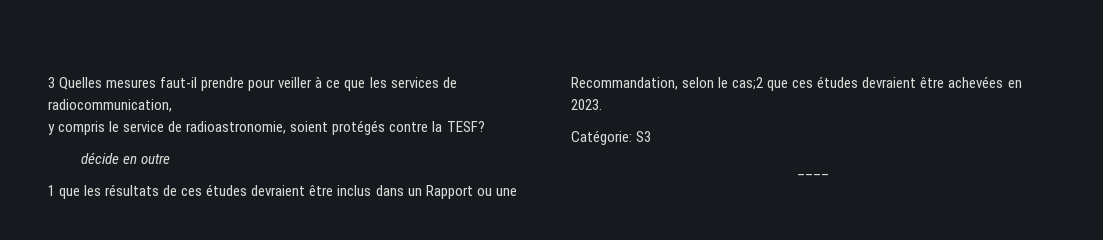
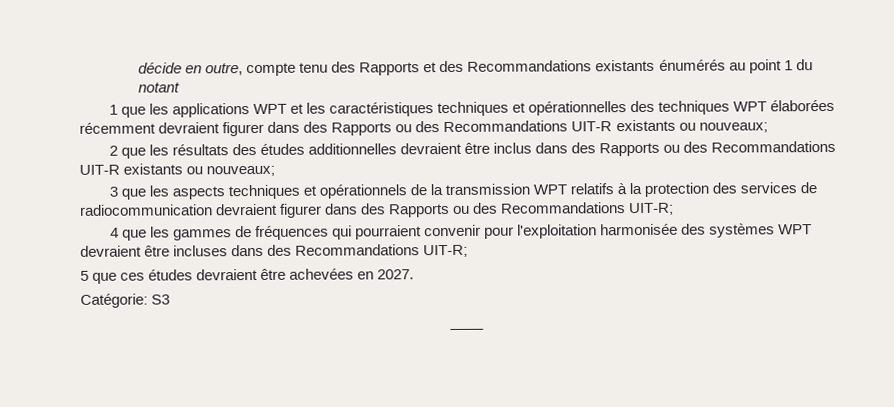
- 3 Quelles mesures faut-il prendre pour veiller à ce que les services de radiocommunication,
- y compris le service de radioastronomie, soient protégés contre la TESF?
- décide en outre
- 1 que les résultats de ces études devraient être inclus dans un Rapport ou une Recommandation, selon le cas;2 que ces études devraient être achevées en 2023.
+ décide en outre, compte tenu des Rapports et des Recommandations existants énumérés au point 1 du notant
+ 1 que les applications WPT et les caractéristiques techniques et opérationnelles des techniques WPT élaborées récemment devraient figurer dans des Rapports ou des Recommandations UIT-R existants ou nouveaux;
+ 2 que les résultats des études additionnelles devraient être inclus dans des Rapports ou des Recommandations UIT-R existants ou nouveaux;
+ 3 que les aspects techniques et opérationnels de la transmission WPT relatifs à la protection des services de radiocommunication devraient figurer dans des Rapports ou des Recommandations UIT-R;
+ 4 que les gammes de fréquences qui pourraient convenir pour l'exploitation harmonisée des systèmes WPT devraient être incluses dans des Recommandations UIT-R;
+ 5 que ces études devraient être achevées en 2027.

